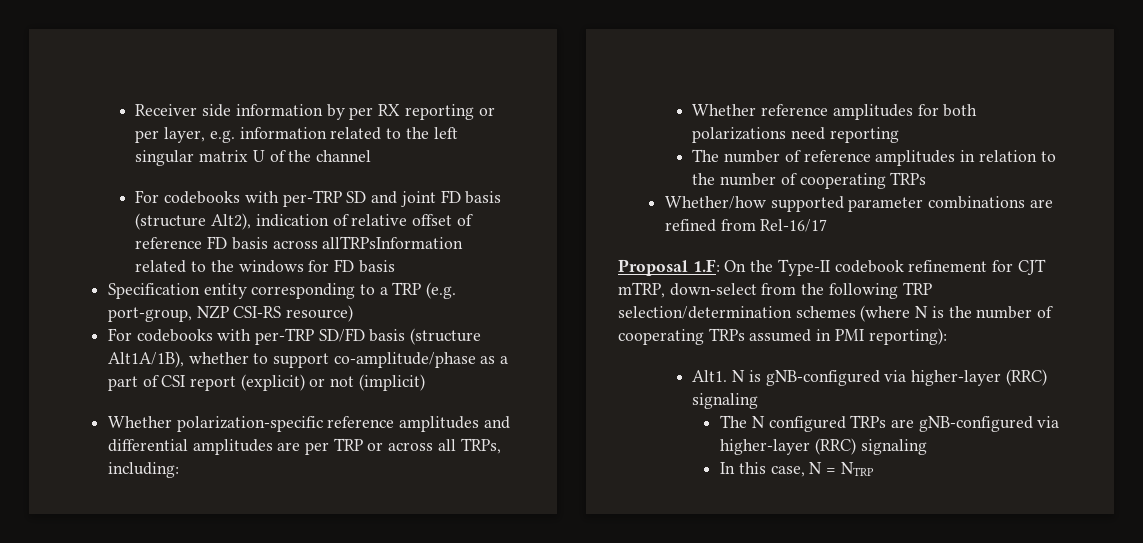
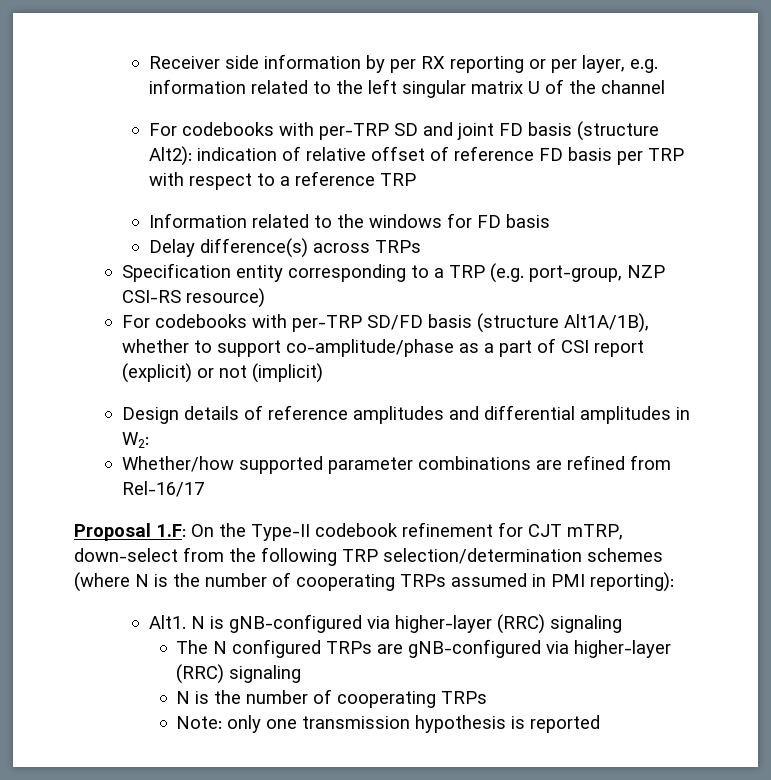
- For codebooks with per-TRP SD and joint FD basis (structure Alt2), indication of relative offset of reference FD basis across allTRPsInformation related to the windows for FD basis
+ For codebooks with per-TRP SD and joint FD basis (structure Alt2): indication of relative offset of reference FD basis per TRP with respect to a reference TRP
+ Information related to the windows for FD basis
+ Delay difference(s) across TRPs
- Whether polarization-specific reference amplitudes and differential amplitudes are per TRP or across all TRPs, including:
- Whether reference amplitudes for both polarizations need reporting
- The number of reference amplitudes in relation to the number of cooperating TRPs
+ Design details of reference amplitudes and differential amplitudes in W2:
  The N configured TRPs are gNB-configured via higher-layer (RRC) signaling
- In this case, N = NTRP
+ N is the number of cooperating TRPs
+ Note: only one transmission hypothesis is reported

